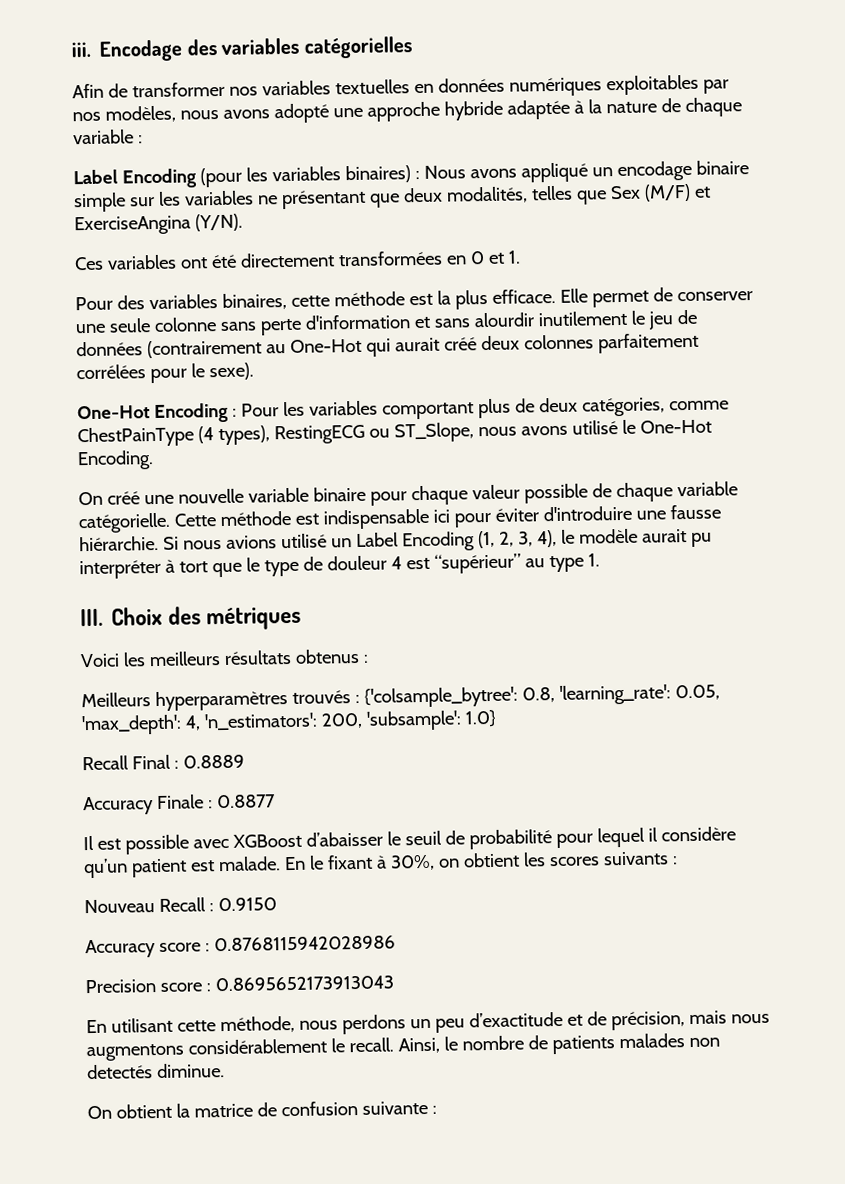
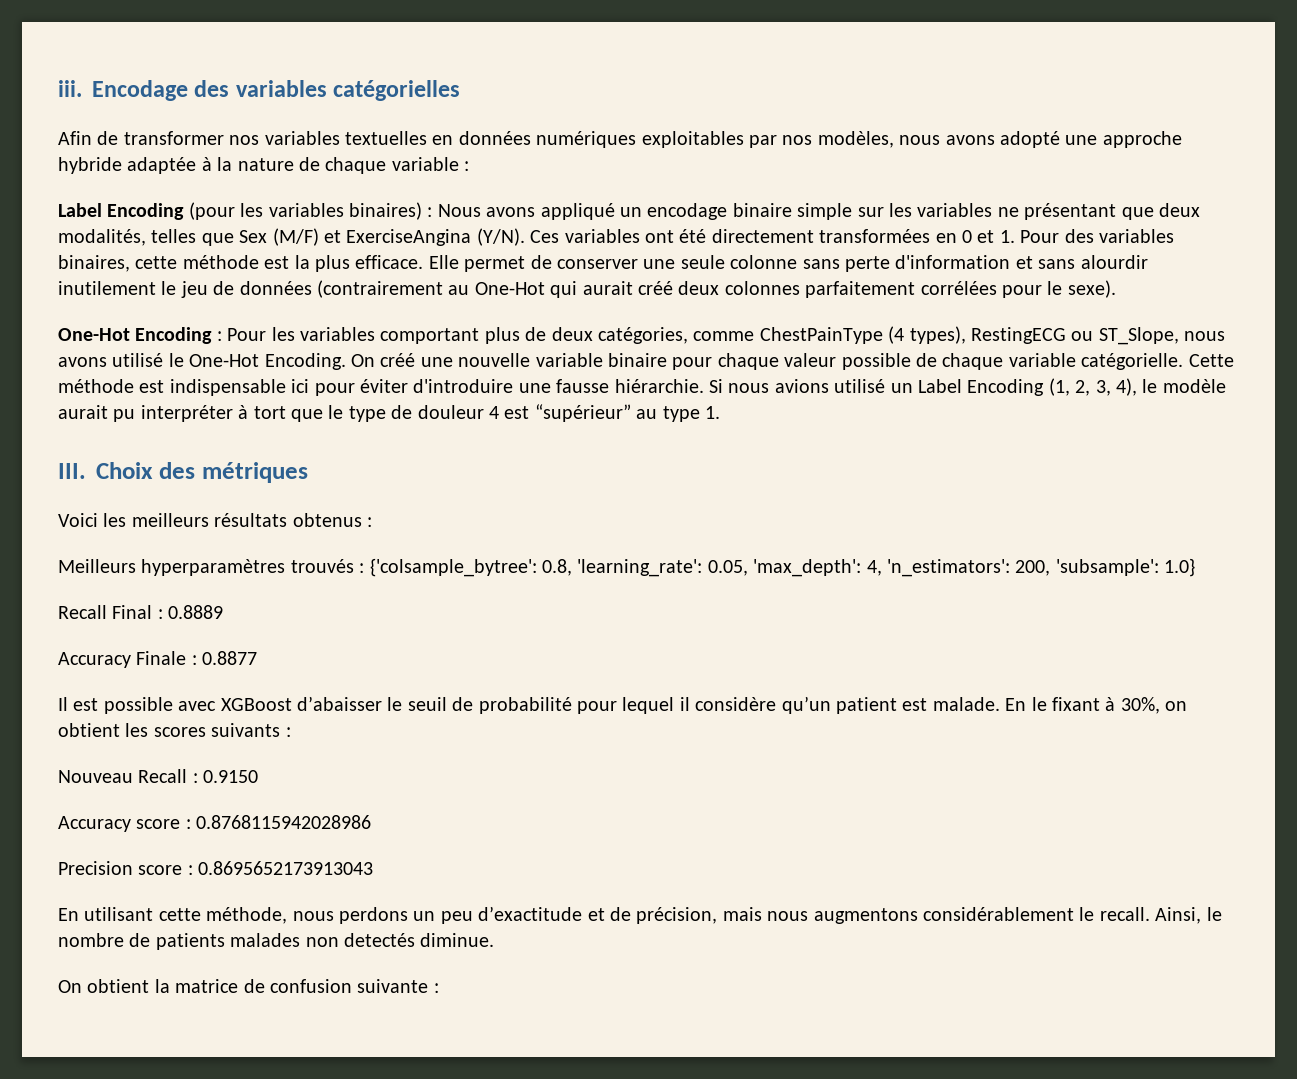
- Label Encoding (pour les variables binaires) : Nous avons appliqué un encodage binaire simple sur les variables ne présentant que deux modalités, telles que Sex (M/F) et ExerciseAngina (Y/N).
- Ces variables ont été directement transformées en 0 et 1.
- Pour des variables binaires, cette méthode est la plus efficace.
+ Label Encoding (pour les variables binaires) : Nous avons appliqué un encodage binaire simple sur les variables ne présentant que deux modalités, telles que Sex (M/F) et ExerciseAngina (Y/N). Ces variables ont été directement transformées en 0 et 1. Pour des variables binaires, cette méthode est la plus efficace.
- One-Hot Encoding : Pour les variables comportant plus de deux catégories, comme ChestPainType (4 types), RestingECG ou ST_Slope, nous avons utilisé le One-Hot Encoding.
- On créé une nouvelle variable binaire pour chaque valeur possible de chaque variable catégorielle.
+ One-Hot Encoding : Pour les variables comportant plus de deux catégories, comme ChestPainType (4 types), RestingECG ou ST_Slope, nous avons utilisé le One-Hot Encoding. On créé une nouvelle variable binaire pour chaque valeur possible de chaque variable catégorielle.

